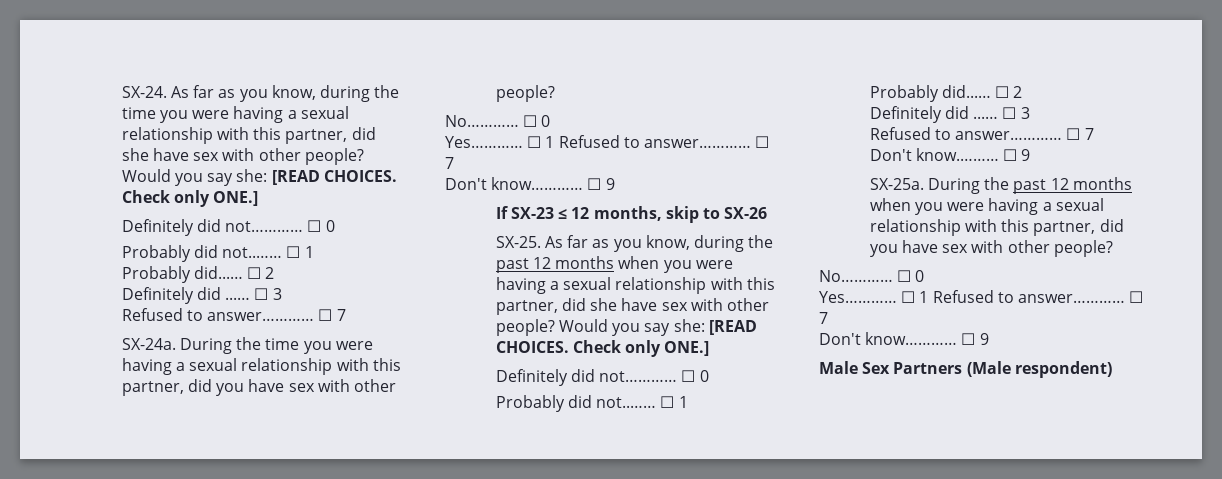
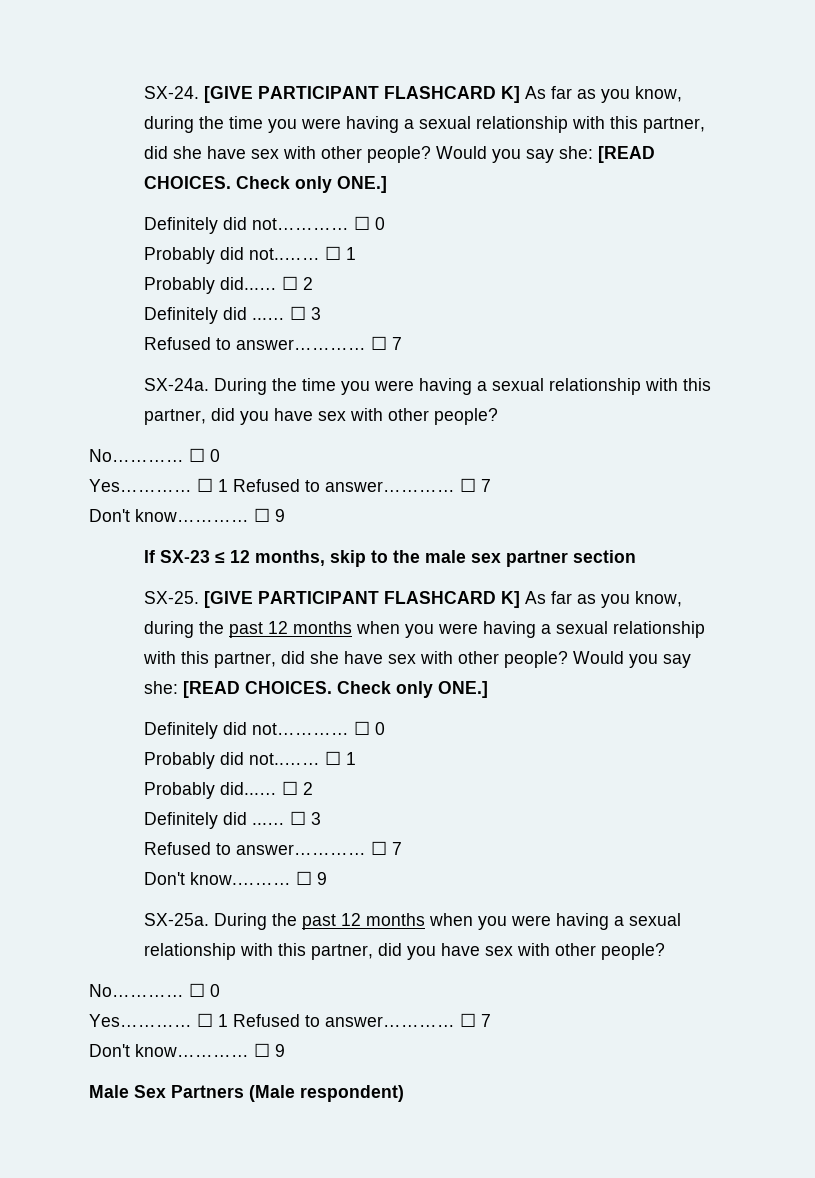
- As far as you know, during the time you were having a sexual relationship with this partner, did she have sex with other people?
+ [GIVE PARTICIPANT FLASHCARD K] As far as you know, during the time you were having a sexual relationship with this partner, did she have sex with other people?
- If SX-23 ≤ 12 months, skip to SX-26
- SX-25. As far as you know, during the past 12 months when you were having a sexual relationship with this partner, did she have sex with other people?
+ If SX-23 ≤ 12 months, skip to the male sex partner section
+ SX-25. [GIVE PARTICIPANT FLASHCARD K] As far as you know, during the past 12 months when you were having a sexual relationship with this partner, did she have sex with other people?

